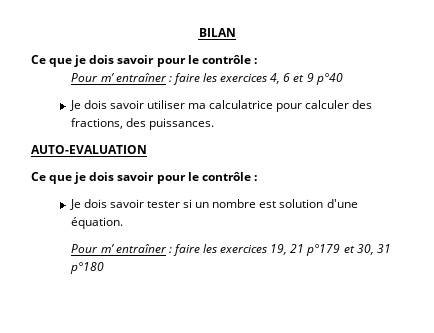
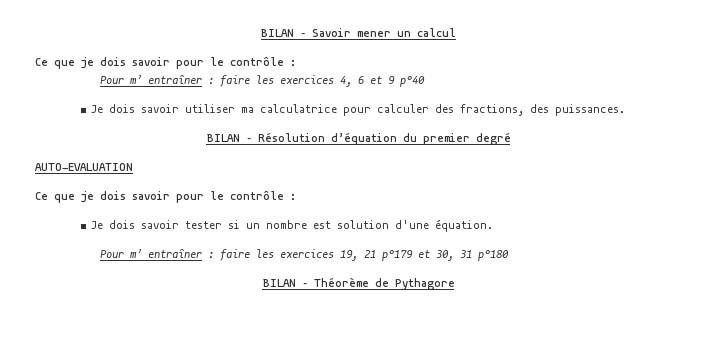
- BILAN
+ BILAN – Savoir mener un calcul
+ BILAN – Résolution d’équation du premier degré
+ BILAN – Théorème de Pythagore

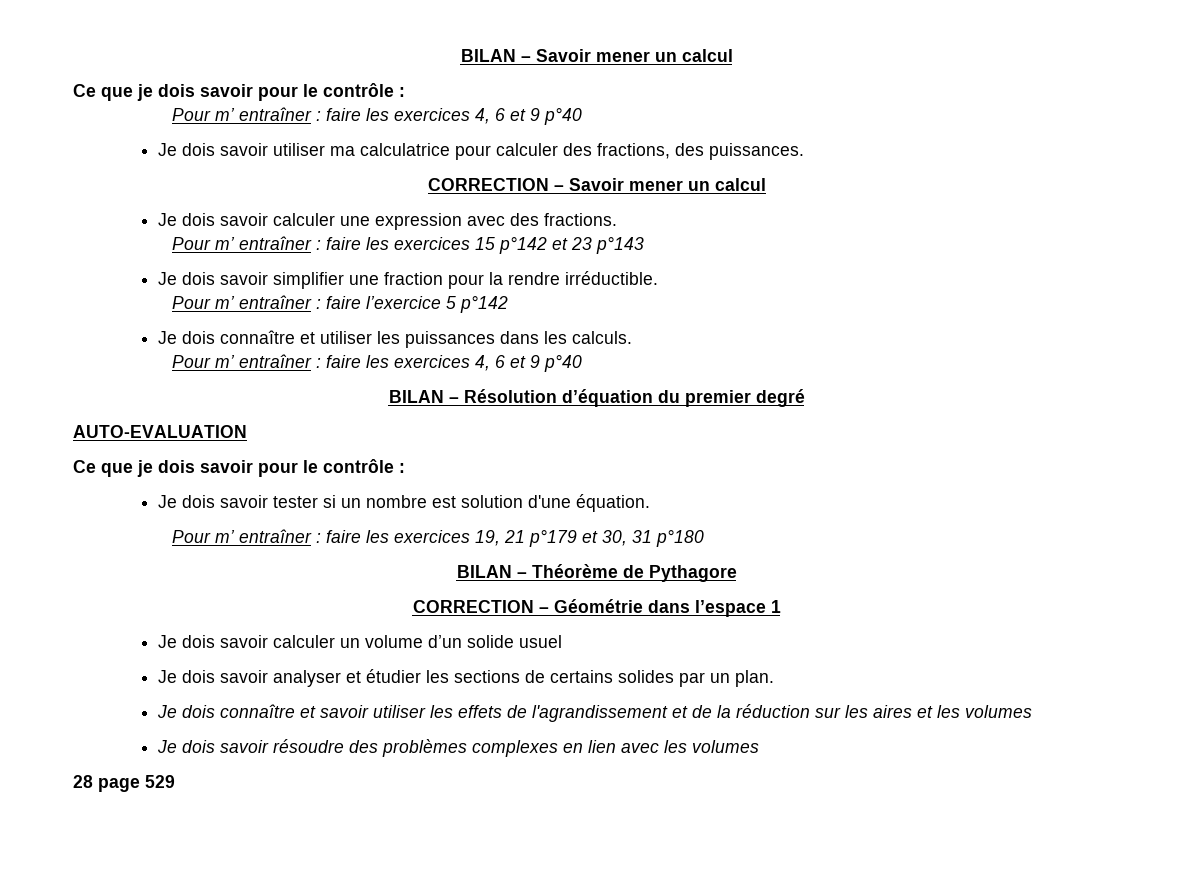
+ CORRECTION – Savoir mener un calcul
+ Je dois savoir calculer une expression avec des fractions.
+ Pour m’ entraîner : faire les exercices 15 p°142 et 23 p°143
+ Je dois savoir simplifier une fraction pour la rendre irréductible.
+ Pour m’ entraîner : faire l’exercice 5 p°142
+ Je dois connaître et utiliser les puissances dans les calculs.
+ Pour m’ entraîner : faire les exercices 4, 6 et 9 p°40
+ CORRECTION – Géométrie dans l’espace 1
+ Je dois savoir calculer un volume d’un solide usuel
+ Je dois savoir analyser et étudier les sections de certains solides par un plan.
+ Je dois connaître et savoir utiliser les effets de l'agrandissement et de la réduction sur les aires et les volumes
+ Je dois savoir résoudre des problèmes complexes en lien avec les volumes
+ 28 page 529

